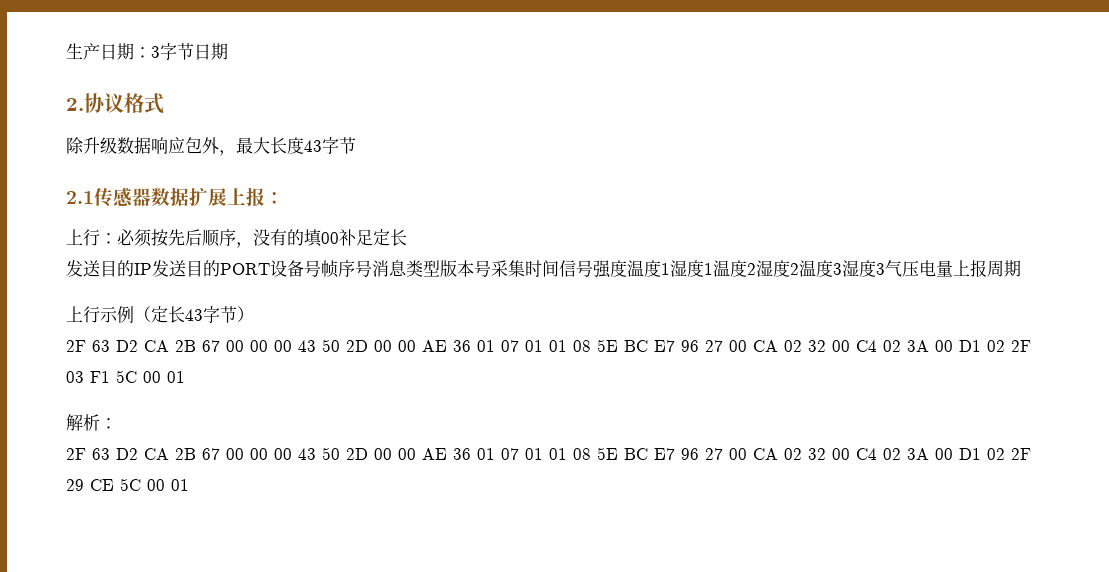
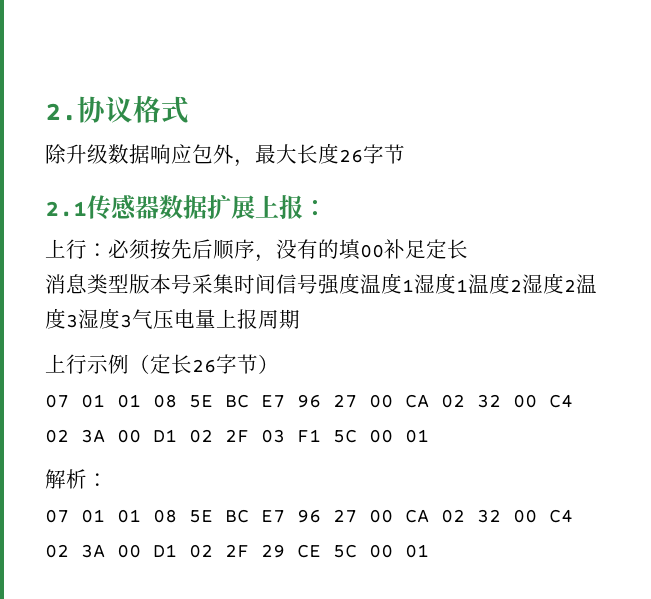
- 生产日期：3字节日期
- 除升级数据响应包外，最大长度43字节
+ 除升级数据响应包外，最大长度26字节
- 发送目的IP发送目的PORT设备号帧序号消息类型版本号采集时间信号强度温度1湿度1温度2湿度2温度3湿度3气压电量上报周期
+ 消息类型版本号采集时间信号强度温度1湿度1温度2湿度2温度3湿度3气压电量上报周期
- 上行示例（定长43字节）
+ 上行示例（定长26字节）
- 2F 63 D2 CA 2B 67 00 00 00 43 50 2D 00 00 AE 36 01 07 01 01 08 5E BC E7 96 27 00 CA 02 32 00 C4 02 3A 00 D1 02 2F 03 F1 5C 00 01
+ 07 01 01 08 5E BC E7 96 27 00 CA 02 32 00 C4 02 3A 00 D1 02 2F 03 F1 5C 00 01
- 2F 63 D2 CA 2B 67 00 00 00 43 50 2D 00 00 AE 36 01 07 01 01 08 5E BC E7 96 27 00 CA 02 32 00 C4 02 3A 00 D1 02 2F 29 CE 5C 00 01
+ 07 01 01 08 5E BC E7 96 27 00 CA 02 32 00 C4 02 3A 00 D1 02 2F 29 CE 5C 00 01

